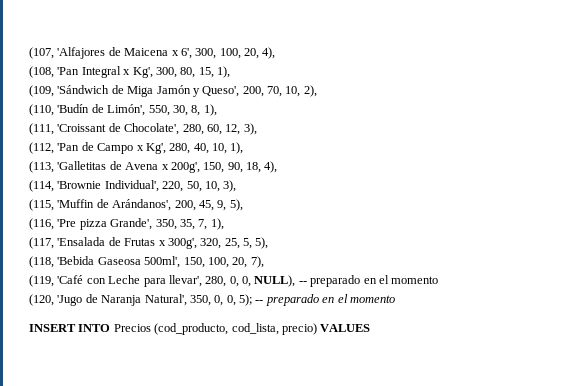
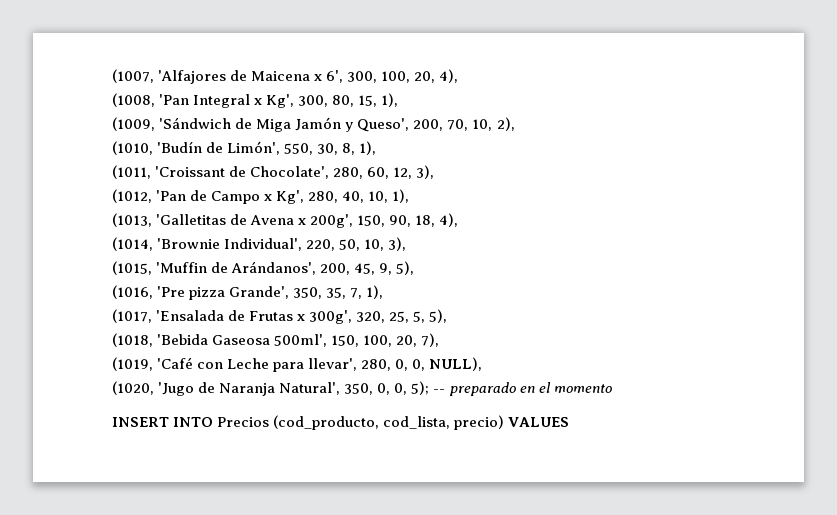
- (107, 'Alfajores de Maicena x 6', 300, 100, 20, 4),
+ (1007, 'Alfajores de Maicena x 6', 300, 100, 20, 4),
- (108, 'Pan Integral x Kg', 300, 80, 15, 1),
+ (1008, 'Pan Integral x Kg', 300, 80, 15, 1),
- (109, 'Sándwich de Miga Jamón y Queso', 200, 70, 10, 2),
+ (1009, 'Sándwich de Miga Jamón y Queso', 200, 70, 10, 2),
- (110, 'Budín de Limón', 550, 30, 8, 1),
+ (1010, 'Budín de Limón', 550, 30, 8, 1),
- (111, 'Croissant de Chocolate', 280, 60, 12, 3),
+ (1011, 'Croissant de Chocolate', 280, 60, 12, 3),
- (112, 'Pan de Campo x Kg', 280, 40, 10, 1),
+ (1012, 'Pan de Campo x Kg', 280, 40, 10, 1),
- (113, 'Galletitas de Avena x 200g', 150, 90, 18, 4),
+ (1013, 'Galletitas de Avena x 200g', 150, 90, 18, 4),
- (114, 'Brownie Individual', 220, 50, 10, 3),
+ (1014, 'Brownie Individual', 220, 50, 10, 3),
- (115, 'Muffin de Arándanos', 200, 45, 9, 5),
+ (1015, 'Muffin de Arándanos', 200, 45, 9, 5),
- (116, 'Pre pizza Grande', 350, 35, 7, 1),
+ (1016, 'Pre pizza Grande', 350, 35, 7, 1),
- (117, 'Ensalada de Frutas x 300g', 320, 25, 5, 5),
+ (1017, 'Ensalada de Frutas x 300g', 320, 25, 5, 5),
- (118, 'Bebida Gaseosa 500ml', 150, 100, 20, 7),
+ (1018, 'Bebida Gaseosa 500ml', 150, 100, 20, 7),
- (119, 'Café con Leche para llevar', 280, 0, 0, NULL), -- preparado en el momento
- (120, 'Jugo de Naranja Natural', 350, 0, 0, 5); -- preparado en el momento
+ (1019, 'Café con Leche para llevar', 280, 0, 0, NULL),
+ (1020, 'Jugo de Naranja Natural', 350, 0, 0, 5); -- preparado en el momento

